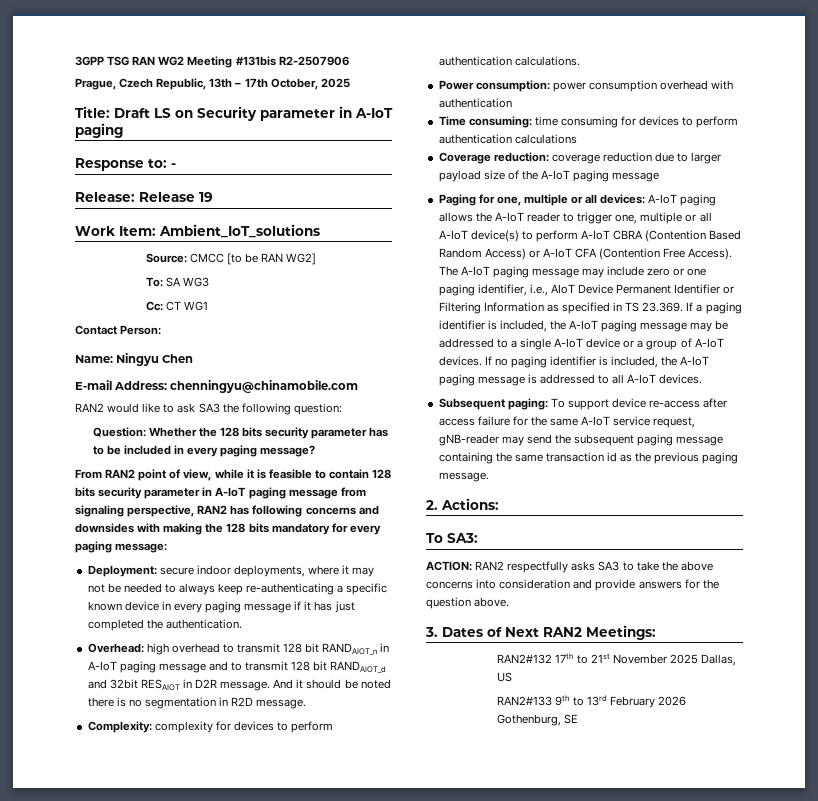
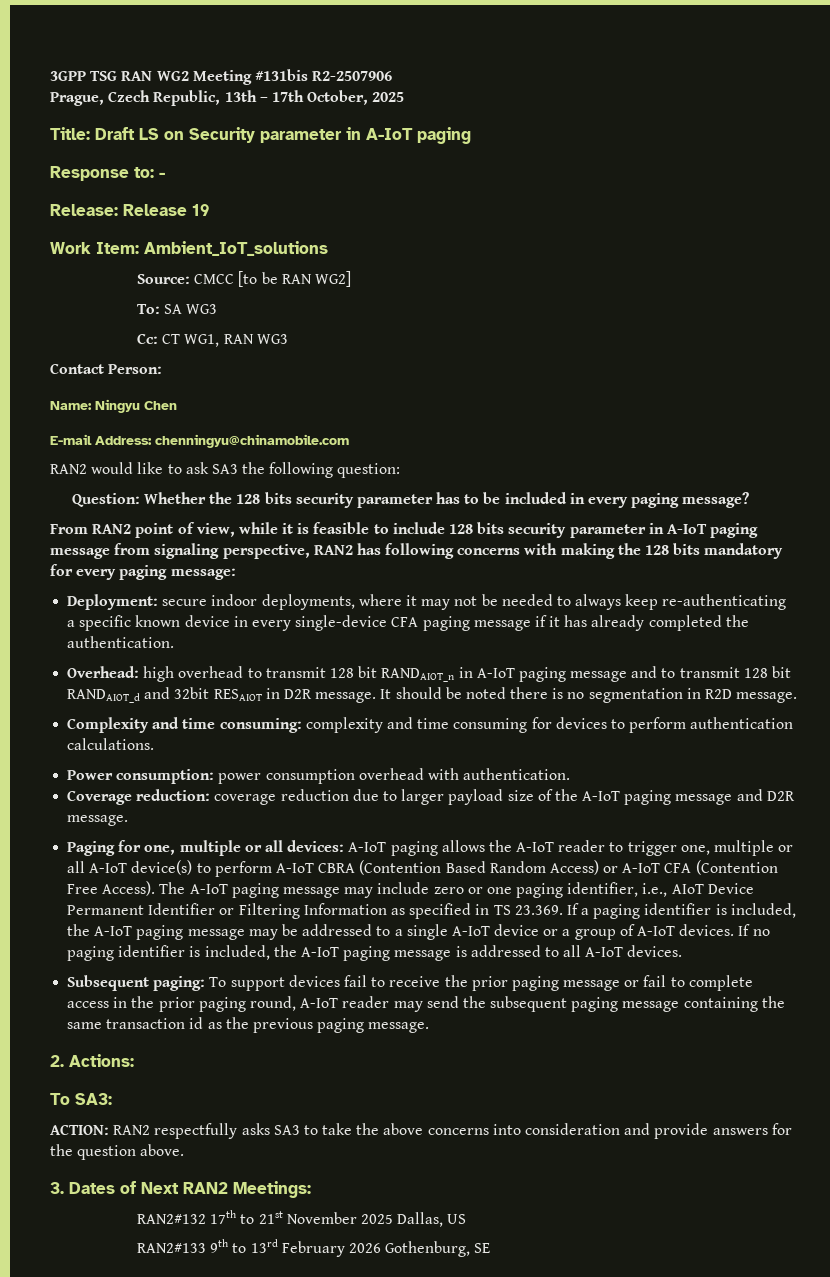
- Cc: CT WG1
+ Cc: CT WG1, RAN WG3
- From RAN2 point of view, while it is feasible to contain 128 bits security parameter in A-IoT paging message from signaling perspective, RAN2 has following concerns and downsides with making the 128 bits mandatory for every paging message:
+ From RAN2 point of view, while it is feasible to include 128 bits security parameter in A-IoT paging message from signaling perspective, RAN2 has following concerns with making the 128 bits mandatory for every paging message:
- Deployment: secure indoor deployments, where it may not be needed to always keep re-authenticating a specific known device in every paging message if it has just completed the authentication.
+ Deployment: secure indoor deployments, where it may not be needed to always keep re-authenticating a specific known device in every single-device CFA paging message if it has already completed the authentication.
- And it should be noted there is no segmentation in R2D message.
+ It should be noted there is no segmentation in R2D message.
- Complexity: complexity for devices to perform authentication calculations.
+ Complexity and time consuming: complexity and time consuming for devices to perform authentication calculations.
- Power consumption: power consumption overhead with authentication
- Time consuming: time consuming for devices to perform authentication calculations
+ Power consumption: power consumption overhead with authentication.
- Coverage reduction: coverage reduction due to larger payload size of the A-IoT paging message
+ Coverage reduction: coverage reduction due to larger payload size of the A-IoT paging message and D2R message.
- Subsequent paging: To support device re-access after access failure for the same A-IoT service request, gNB-reader may send the subsequent paging message containing the same transaction id as the previous paging message.
+ Subsequent paging: To support devices fail to receive the prior paging message or fail to complete access in the prior paging round, A-IoT reader may send the subsequent paging message containing the same transaction id as the previous paging message.

